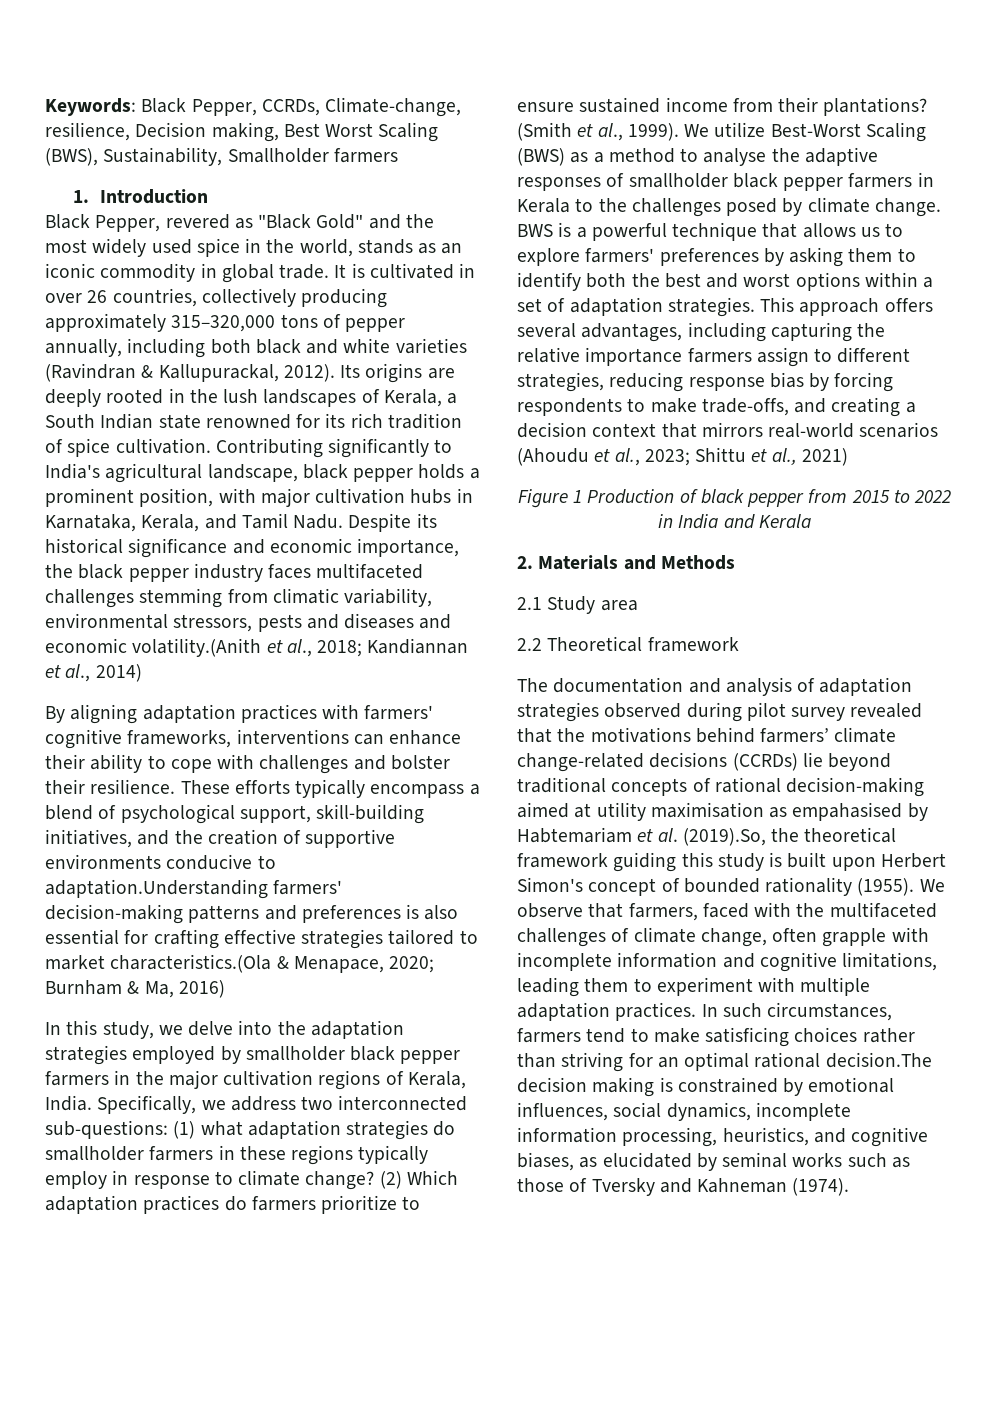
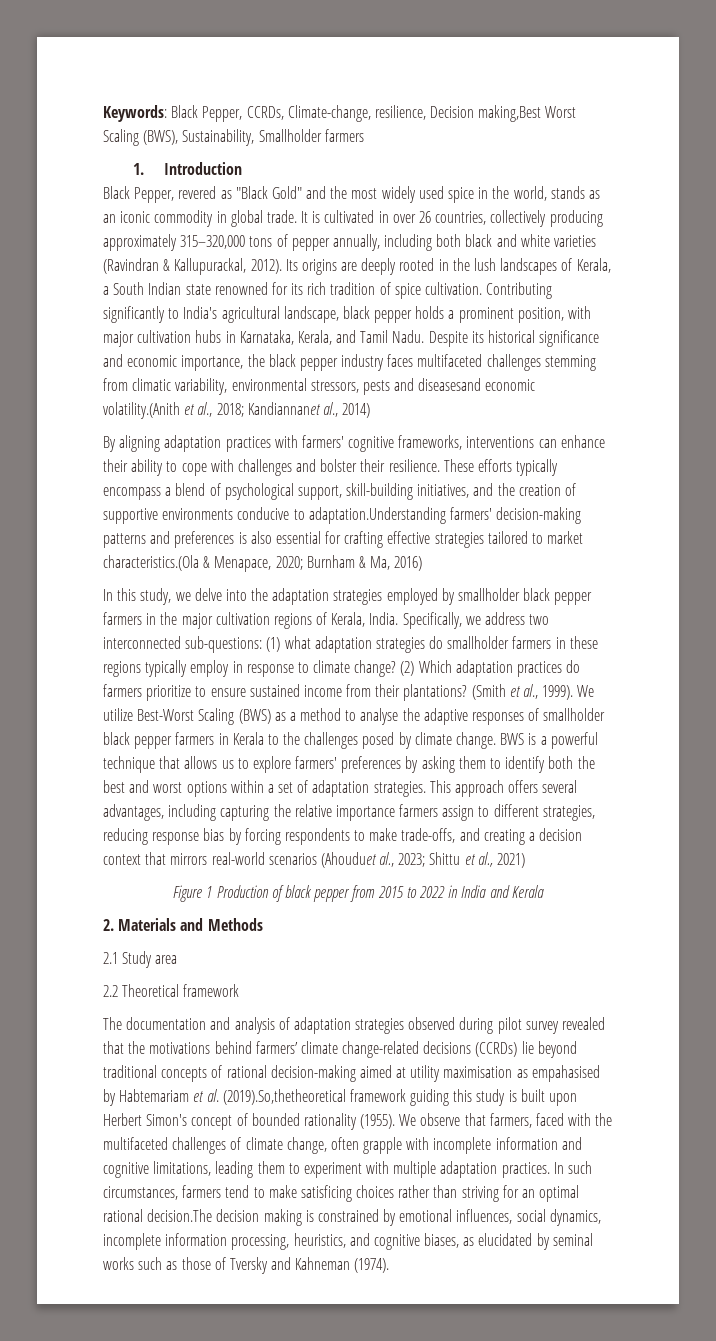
- Keywords: Black Pepper, CCRDs, Climate-change, resilience, Decision making, Best Worst Scaling (BWS), Sustainability, Smallholder farmers
+ Keywords: Black Pepper, CCRDs, Climate-change, resilience, Decision making,Best Worst Scaling (BWS), Sustainability, Smallholder farmers
- Despite its historical significance and economic importance, the black pepper industry faces multifaceted challenges stemming from climatic variability, environmental stressors, pests and diseases and economic volatility.(Anith et al., 2018; Kandiannan et al., 2014)
+ Despite its historical significance and economic importance, the black pepper industry faces multifaceted challenges stemming from climatic variability, environmental stressors, pests and diseasesand economic volatility.(Anith et al., 2018; Kandiannanet al., 2014)
- This approach offers several advantages, including capturing the relative importance farmers assign to different strategies, reducing response bias by forcing respondents to make trade-offs, and creating a decision context that mirrors real-world scenarios (Ahoudu et al., 2023; Shittu et al., 2021)
+ This approach offers several advantages, including capturing the relative importance farmers assign to different strategies, reducing response bias by forcing respondents to make trade-offs, and creating a decision context that mirrors real-world scenarios (Ahouduet al., 2023; Shittu et al., 2021)
- The documentation and analysis of adaptation strategies observed during pilot survey revealed that the motivations behind farmers’ climate change-related decisions (CCRDs) lie beyond traditional concepts of rational decision-making aimed at utility maximisation as empahasised by Habtemariam et al. (2019).So, the theoretical framework guiding this study is built upon Herbert Simon's concept of bounded rationality (1955).
+ The documentation and analysis of adaptation strategies observed during pilot survey revealed that the motivations behind farmers’ climate change-related decisions (CCRDs) lie beyond traditional concepts of rational decision-making aimed at utility maximisation as empahasised by Habtemariam et al. (2019).So,thetheoretical framework guiding this study is built upon Herbert Simon's concept of bounded rationality (1955).

